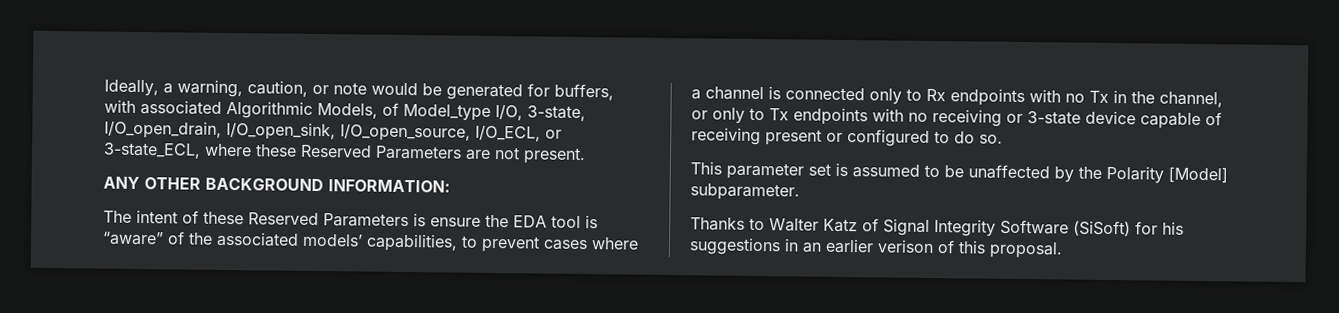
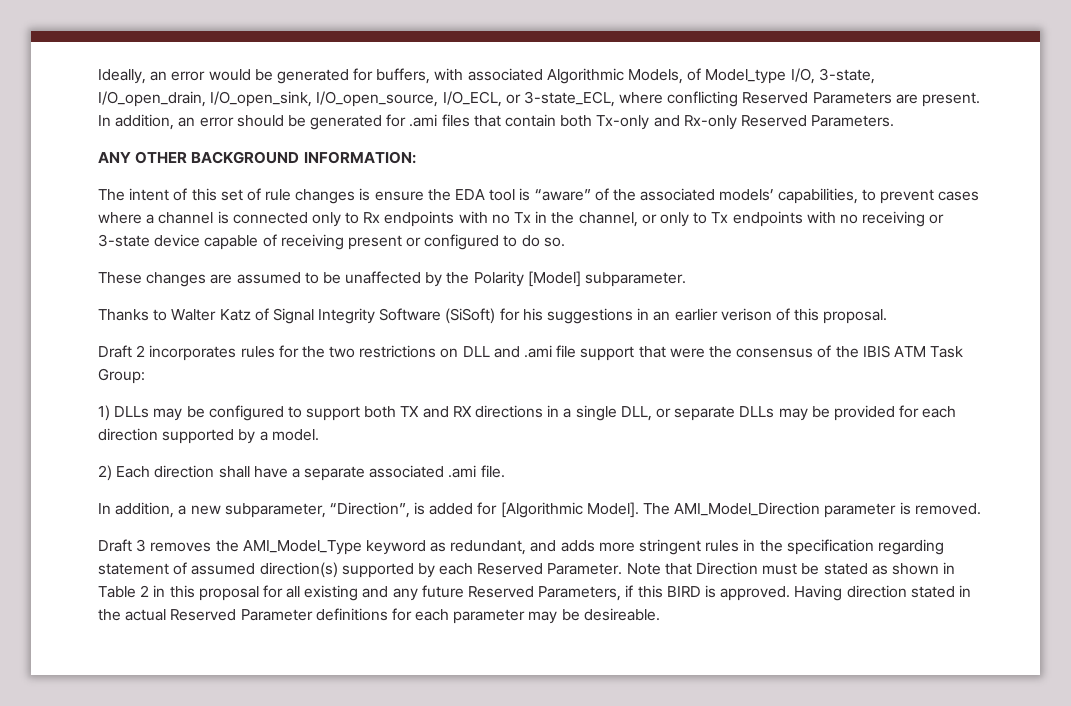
- Ideally, a warning, caution, or note would be generated for buffers, with associated Algorithmic Models, of Model_type I/O, 3-state, I/O_open_drain, I/O_open_sink, I/O_open_source, I/O_ECL, or 3-state_ECL, where these Reserved Parameters are not present.
+ Ideally, an error would be generated for buffers, with associated Algorithmic Models, of Model_type I/O, 3-state, I/O_open_drain, I/O_open_sink, I/O_open_source, I/O_ECL, or 3-state_ECL, where conflicting Reserved Parameters are present. In addition, an error should be generated for .ami files that contain both Tx-only and Rx-only Reserved Parameters.
- The intent of these Reserved Parameters is ensure the EDA tool is “aware” of the associated models’ capabilities, to prevent cases where a channel is connected only to Rx endpoints with no Tx in the channel, or only to Tx endpoints with no receiving or 3-state device capable of receiving present or configured to do so.
+ The intent of this set of rule changes is ensure the EDA tool is “aware” of the associated models’ capabilities, to prevent cases where a channel is connected only to Rx endpoints with no Tx in the channel, or only to Tx endpoints with no receiving or 3-state device capable of receiving present or configured to do so.
- This parameter set is assumed to be unaffected by the Polarity [Model] subparameter.
+ These changes are assumed to be unaffected by the Polarity [Model] subparameter.
+ Draft 2 incorporates rules for the two restrictions on DLL and .ami file support that were the consensus of the IBIS ATM Task Group:
+ 1) DLLs may be configured to support both TX and RX directions in a single DLL, or separate DLLs may be provided for each direction supported by a model.
+ 2) Each direction shall have a separate associated .ami file.
+ In addition, a new subparameter, “Direction”, is added for [Algorithmic Model]. The AMI_Model_Direction parameter is removed.
+ Draft 3 removes the AMI_Model_Type keyword as redundant, and adds more stringent rules in the specification regarding statement of assumed direction(s) supported by each Reserved Parameter. Note that Direction must be stated as shown in Table 2 in this proposal for all existing and any future Reserved Parameters, if this BIRD is approved. Having direction stated in the actual Reserved Parameter definitions for each parameter may be desireable.

